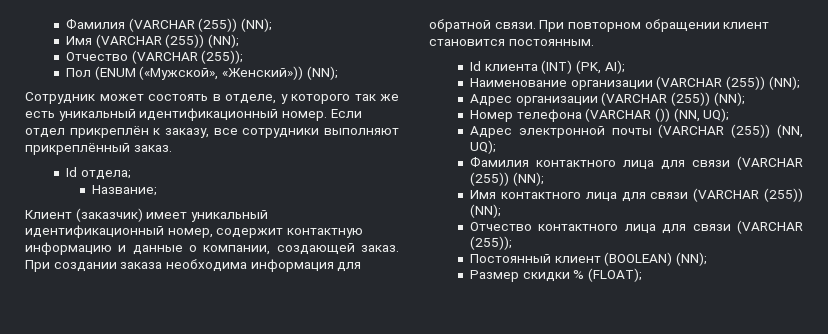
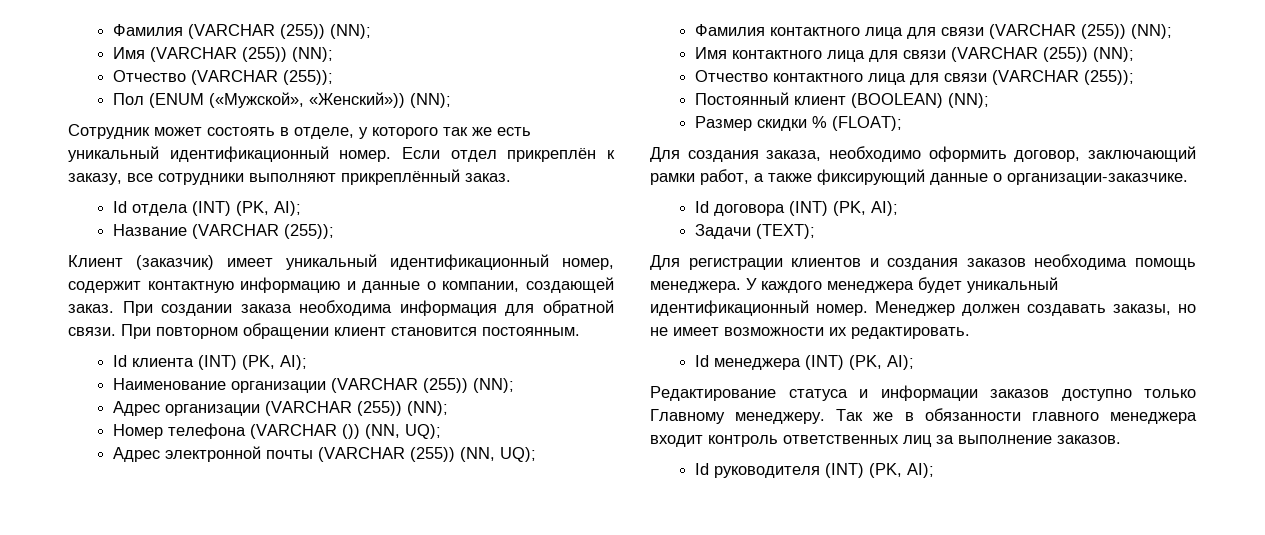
- Id отдела;
- Название;
+ Id отдела (INT) (PK, AI);
+ Название (VARCHAR (255));
+ Для создания заказа, необходимо оформить договор, заключающий рамки работ, а также фиксирующий данные о организации-заказчике.
+ Id договора (INT) (PK, AI);
+ Задачи (TEXT);
+ Для регистрации клиентов и создания заказов необходима помощь менеджера. У каждого менеджера будет уникальный идентификационный номер. Менеджер должен создавать заказы, но не имеет возможности их редактировать.
+ Id менеджера (INT) (PK, AI);
+ Редактирование статуса и информации заказов доступно только Главному менеджеру. Так же в обязанности главного менеджера входит контроль ответственных лиц за выполнение заказов.
+ Id руководителя (INT) (PK, AI);

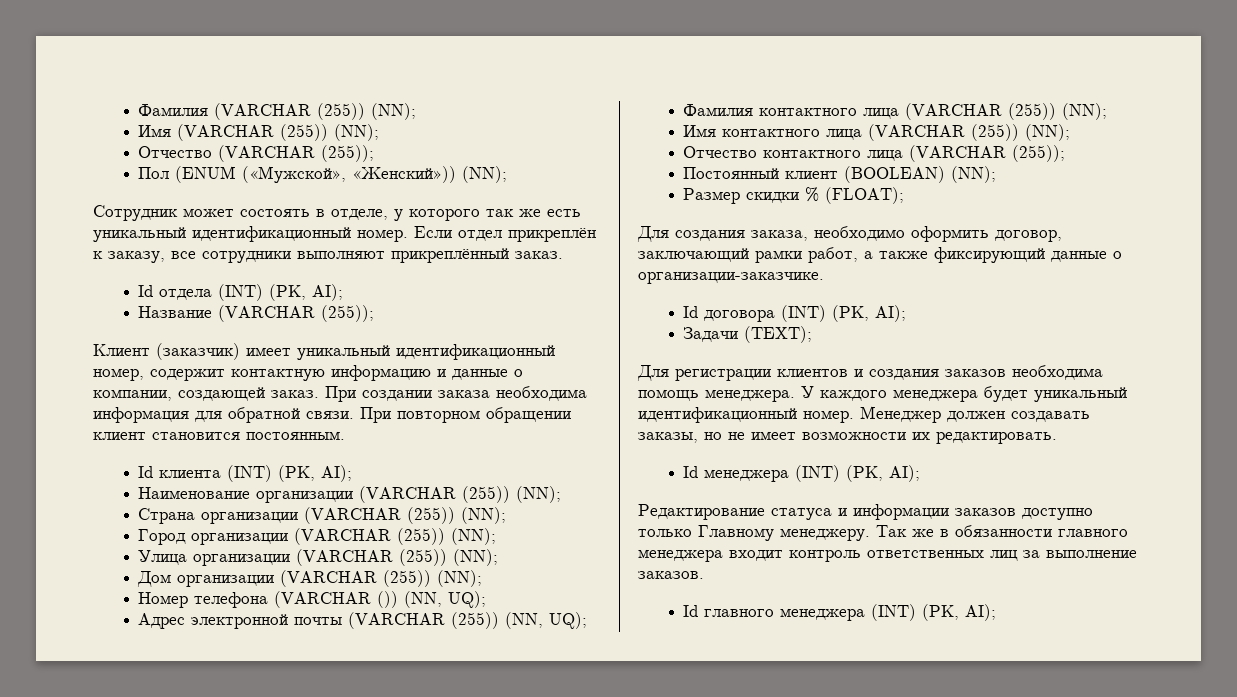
- Адрес организации (VARCHAR (255)) (NN);
+ Страна организации (VARCHAR (255)) (NN);
+ Город организации (VARCHAR (255)) (NN);
+ Улица организации (VARCHAR (255)) (NN);
+ Дом организации (VARCHAR (255)) (NN);
- Фамилия контактного лица для связи (VARCHAR (255)) (NN);
+ Фамилия контактного лица (VARCHAR (255)) (NN);
- Имя контактного лица для связи (VARCHAR (255)) (NN);
+ Имя контактного лица (VARCHAR (255)) (NN);
- Отчество контактного лица для связи (VARCHAR (255));
+ Отчество контактного лица (VARCHAR (255));
- Id руководителя (INT) (PK, AI);
+ Id главного менеджера (INT) (PK, AI);

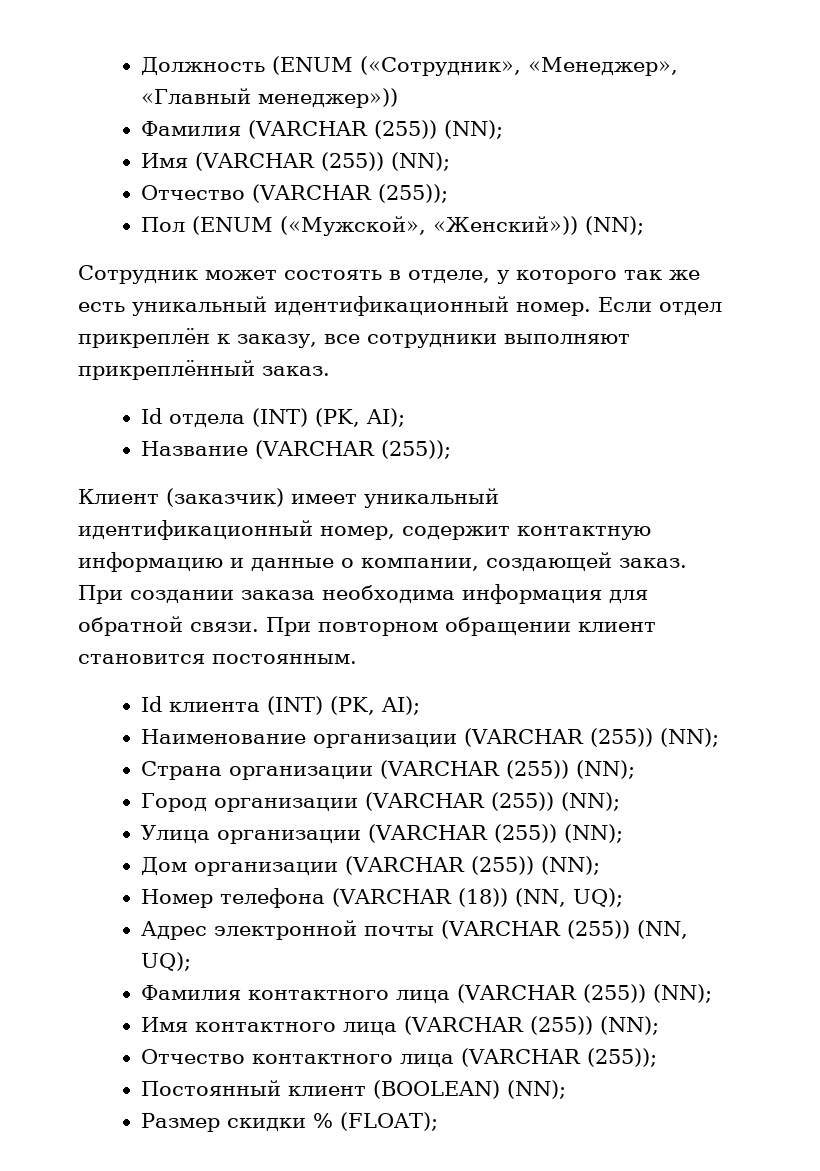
+ Должность (ENUM («Сотрудник», «Менеджер», «Главный менеджер»))
- Номер телефона (VARCHAR ()) (NN, UQ);
+ Номер телефона (VARCHAR (18)) (NN, UQ);
- Для создания заказа, необходимо оформить договор, заключающий рамки работ, а также фиксирующий данные о организации-заказчике.
- Id договора (INT) (PK, AI);
- Задачи (TEXT);
- Для регистрации клиентов и создания заказов необходима помощь менеджера. У каждого менеджера будет уникальный идентификационный номер. Менеджер должен создавать заказы, но не имеет возможности их редактировать.
- Id менеджера (INT) (PK, AI);
- Редактирование статуса и информации заказов доступно только Главному менеджеру. Так же в обязанности главного менеджера входит контроль ответственных лиц за выполнение заказов.
- Id главного менеджера (INT) (PK, AI);

